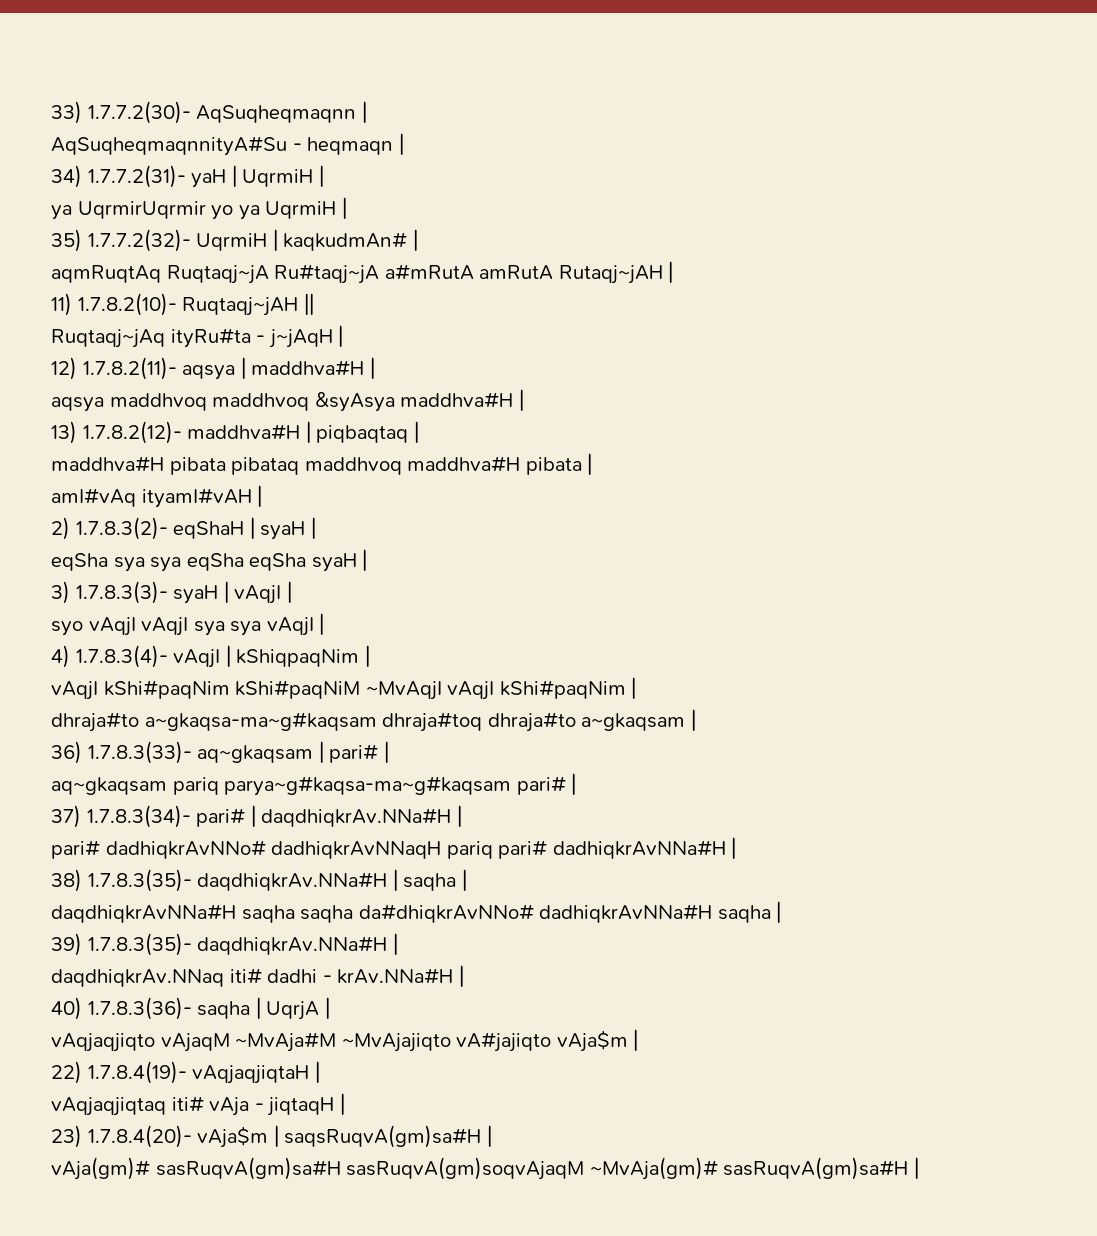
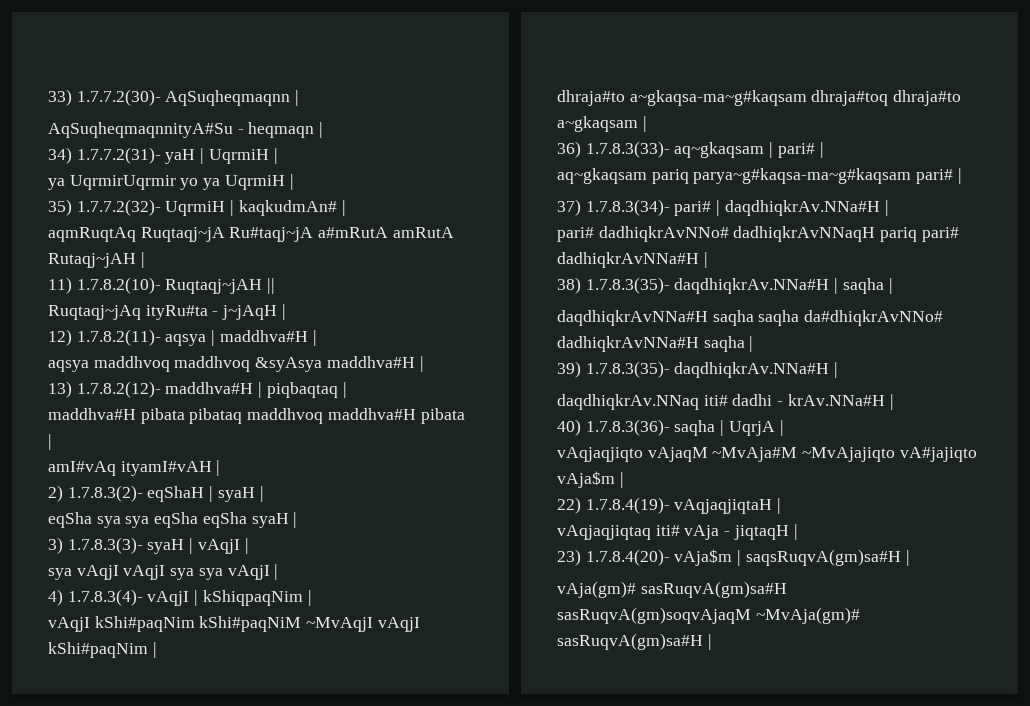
- syo vAqjI vAqjI sya sya vAqjI |
+ sya vAqjI vAqjI sya sya vAqjI |

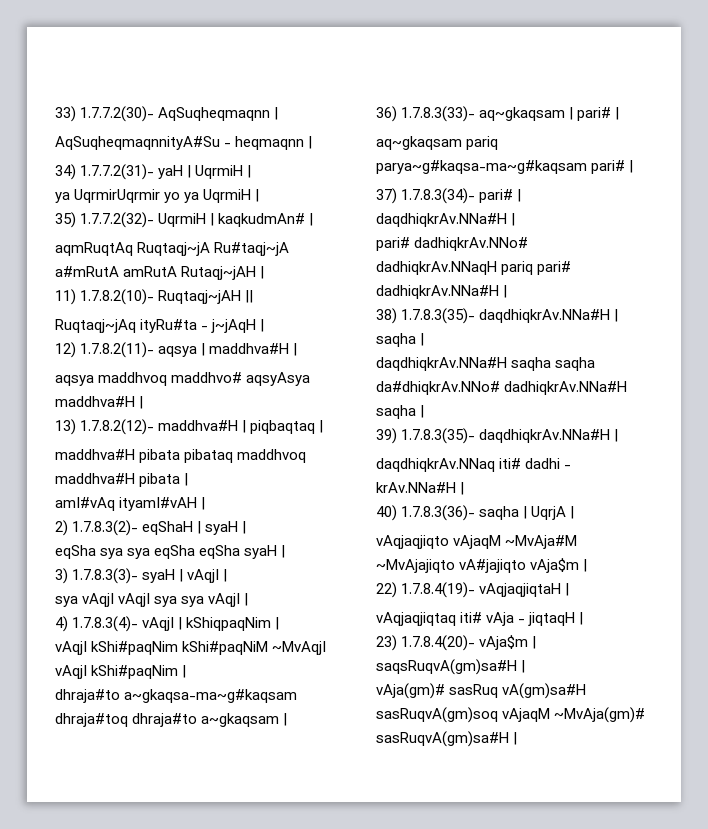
- AqSuqheqmaqnnityA#Su - heqmaqn |
+ AqSuqheqmaqnnityA#Su - heqmaqnn |
- aqsya maddhvoq maddhvoq &syAsya maddhva#H |
+ aqsya maddhvoq maddhvo# aqsyAsya maddhva#H |
- pari# dadhiqkrAvNNo# dadhiqkrAvNNaqH pariq pari# dadhiqkrAvNNa#H |
+ pari# dadhiqkrAv.NNo# dadhiqkrAv.NNaqH pariq pari# dadhiqkrAv.NNa#H |
- daqdhiqkrAvNNa#H saqha saqha da#dhiqkrAvNNo# dadhiqkrAvNNa#H saqha |
+ daqdhiqkrAv.NNa#H saqha saqha da#dhiqkrAv.NNo# dadhiqkrAv.NNa#H saqha |
- vAja(gm)# sasRuqvA(gm)sa#H sasRuqvA(gm)soqvAjaqM ~MvAja(gm)# sasRuqvA(gm)sa#H |
+ vAja(gm)# sasRuq vA(gm)sa#H sasRuqvA(gm)soq vAjaqM ~MvAja(gm)# sasRuqvA(gm)sa#H |

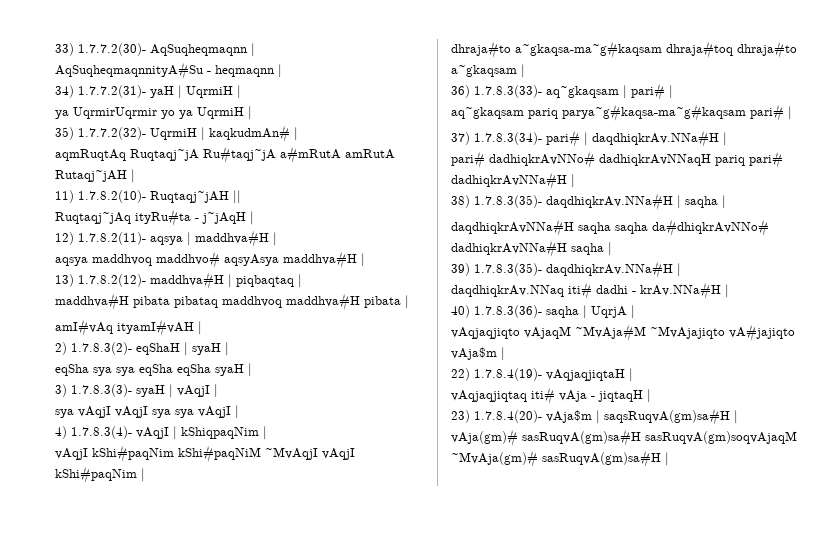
- pari# dadhiqkrAv.NNo# dadhiqkrAv.NNaqH pariq pari# dadhiqkrAv.NNa#H |
+ pari# dadhiqkrAvNNo# dadhiqkrAvNNaqH pariq pari# dadhiqkrAvNNa#H |
- daqdhiqkrAv.NNa#H saqha saqha da#dhiqkrAv.NNo# dadhiqkrAv.NNa#H saqha |
+ daqdhiqkrAvNNa#H saqha saqha da#dhiqkrAvNNo# dadhiqkrAvNNa#H saqha |
- vAja(gm)# sasRuq vA(gm)sa#H sasRuqvA(gm)soq vAjaqM ~MvAja(gm)# sasRuqvA(gm)sa#H |
+ vAja(gm)# sasRuqvA(gm)sa#H sasRuqvA(gm)soqvAjaqM ~MvAja(gm)# sasRuqvA(gm)sa#H |

